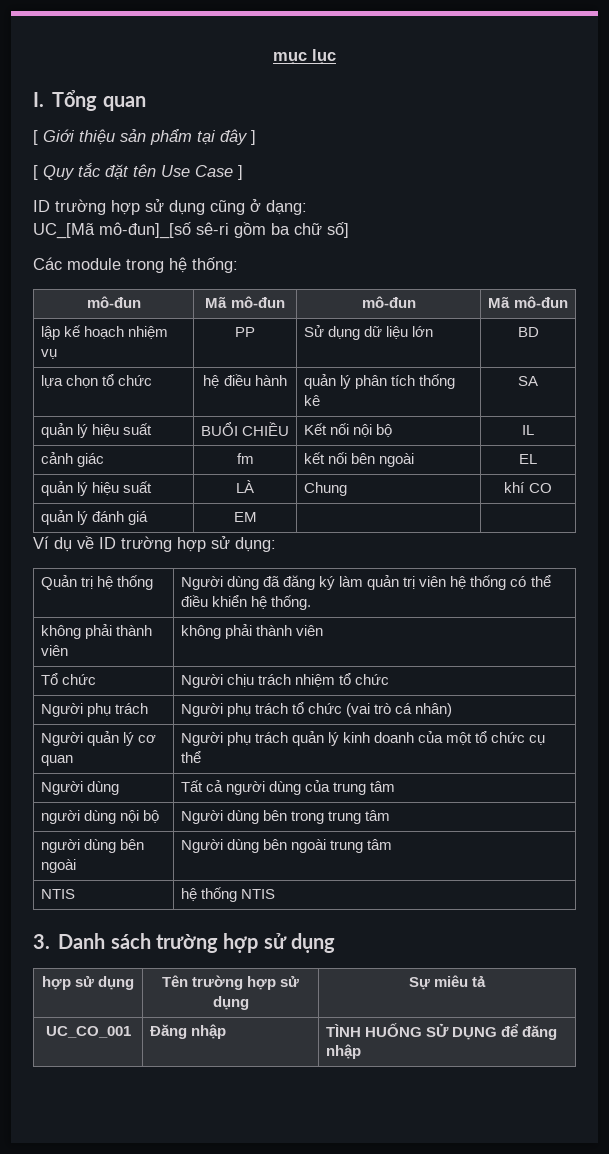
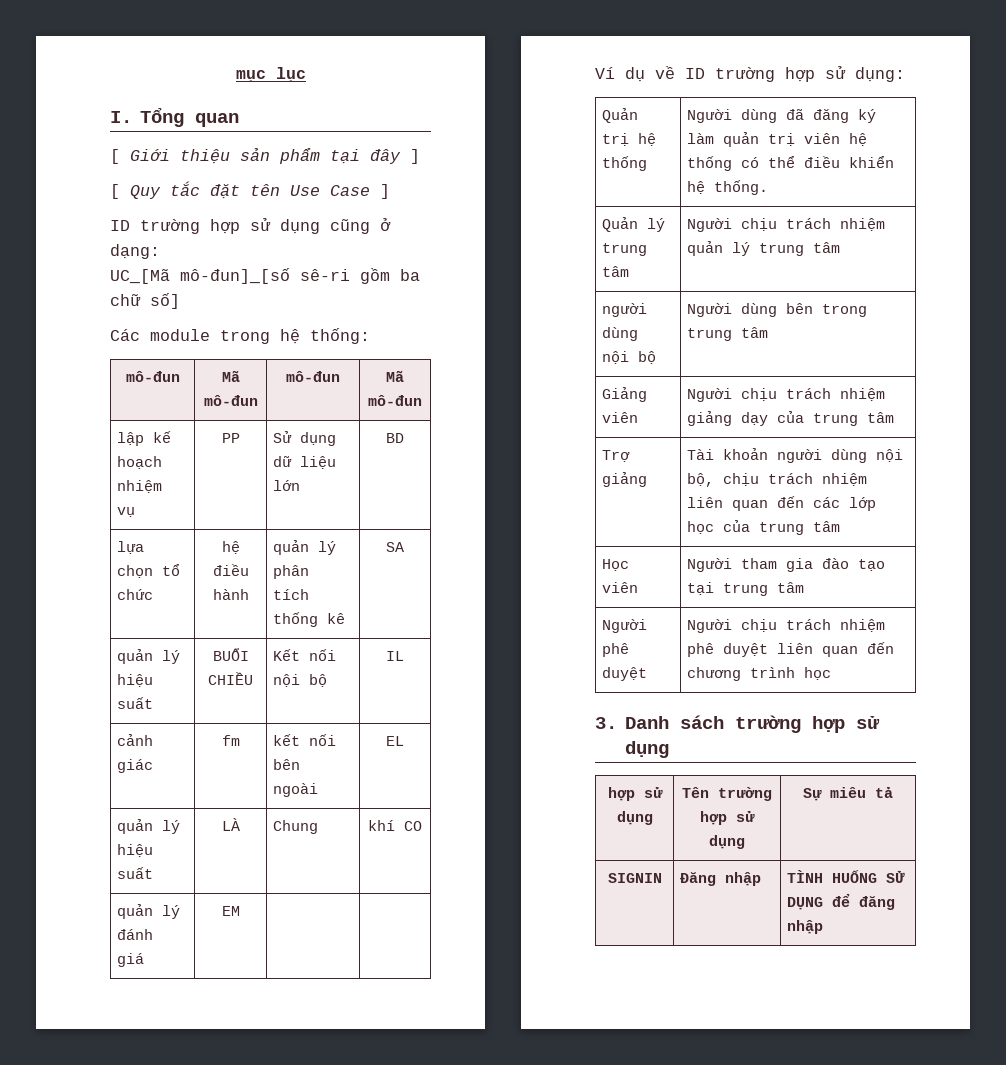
- không phải thành viên | không phải thành viên
- Tổ chức | Người chịu trách nhiệm tổ chức
- Người phụ trách | Người phụ trách tổ chức (vai trò cá nhân)
- Người quản lý cơ quan | Người phụ trách quản lý kinh doanh của một tổ chức cụ thể
- Người dùng | Tất cả người dùng của trung tâm
+ Quản lý trung tâm | Người chịu trách nhiệm quản lý trung tâm
- người dùng bên ngoài | Người dùng bên ngoài trung tâm
- NTIS | hệ thống NTIS
+ Giảng viên | Người chịu trách nhiệm giảng dạy của trung tâm
+ Trợ giảng | Tài khoản người dùng nội bộ, chịu trách nhiệm liên quan đến các lớp học của trung tâm
+ Học viên | Người tham gia đào tạo tại trung tâm
+ Người phê duyệt | Người chịu trách nhiệm phê duyệt liên quan đến chương trình học
- UC_CO_001 | Đăng nhập | TÌNH HUỐNG SỬ DỤNG để đăng nhập
+ SIGNIN | Đăng nhập | TÌNH HUỐNG SỬ DỤNG để đăng nhập

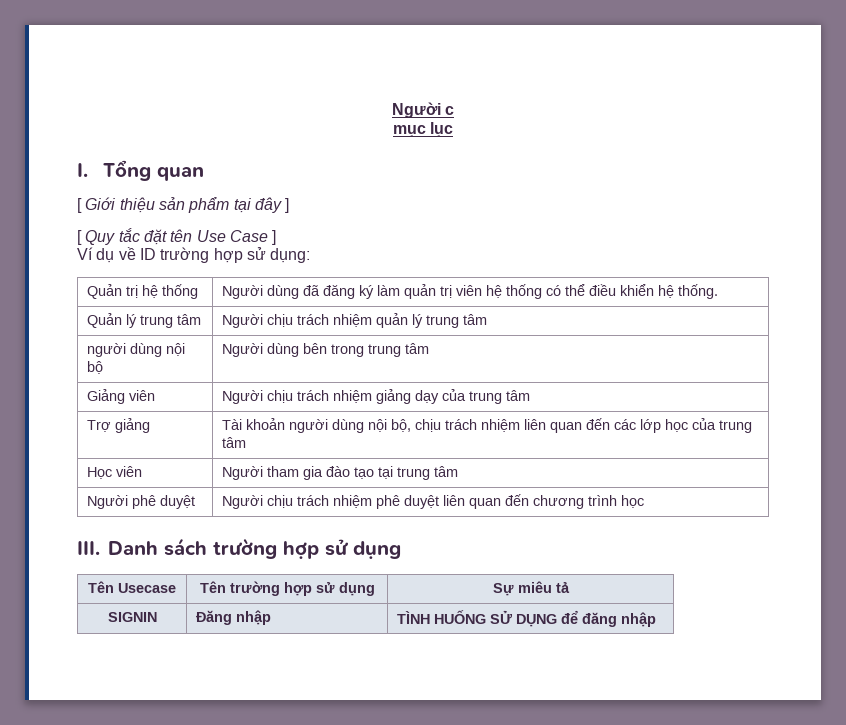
+ Người c
- ID trường hợp sử dụng cũng ở dạng:
- UC_[Mã mô-đun]_[số sê-ri gồm ba chữ số]
- Các module trong hệ thống:
- mô-đun | Mã mô-đun | mô-đun | Mã mô-đun
- lập kế hoạch nhiệm vụ | PP | Sử dụng dữ liệu lớn | BD
- lựa chọn tổ chức | hệ điều hành | quản lý phân tích thống kê | SA
- quản lý hiệu suất | BUỔI CHIỀU | Kết nối nội bộ | IL
- cảnh giác | fm | kết nối bên ngoài | EL
- quản lý hiệu suất | LÀ | Chung | khí CO
- quản lý đánh giá | EM | |
- 3. Danh sách trường hợp sử dụng
+ III. Danh sách trường hợp sử dụng
- hợp sử dụng | Tên trường hợp sử dụng | Sự miêu tả
+ Tên Usecase | Tên trường hợp sử dụng | Sự miêu tả

